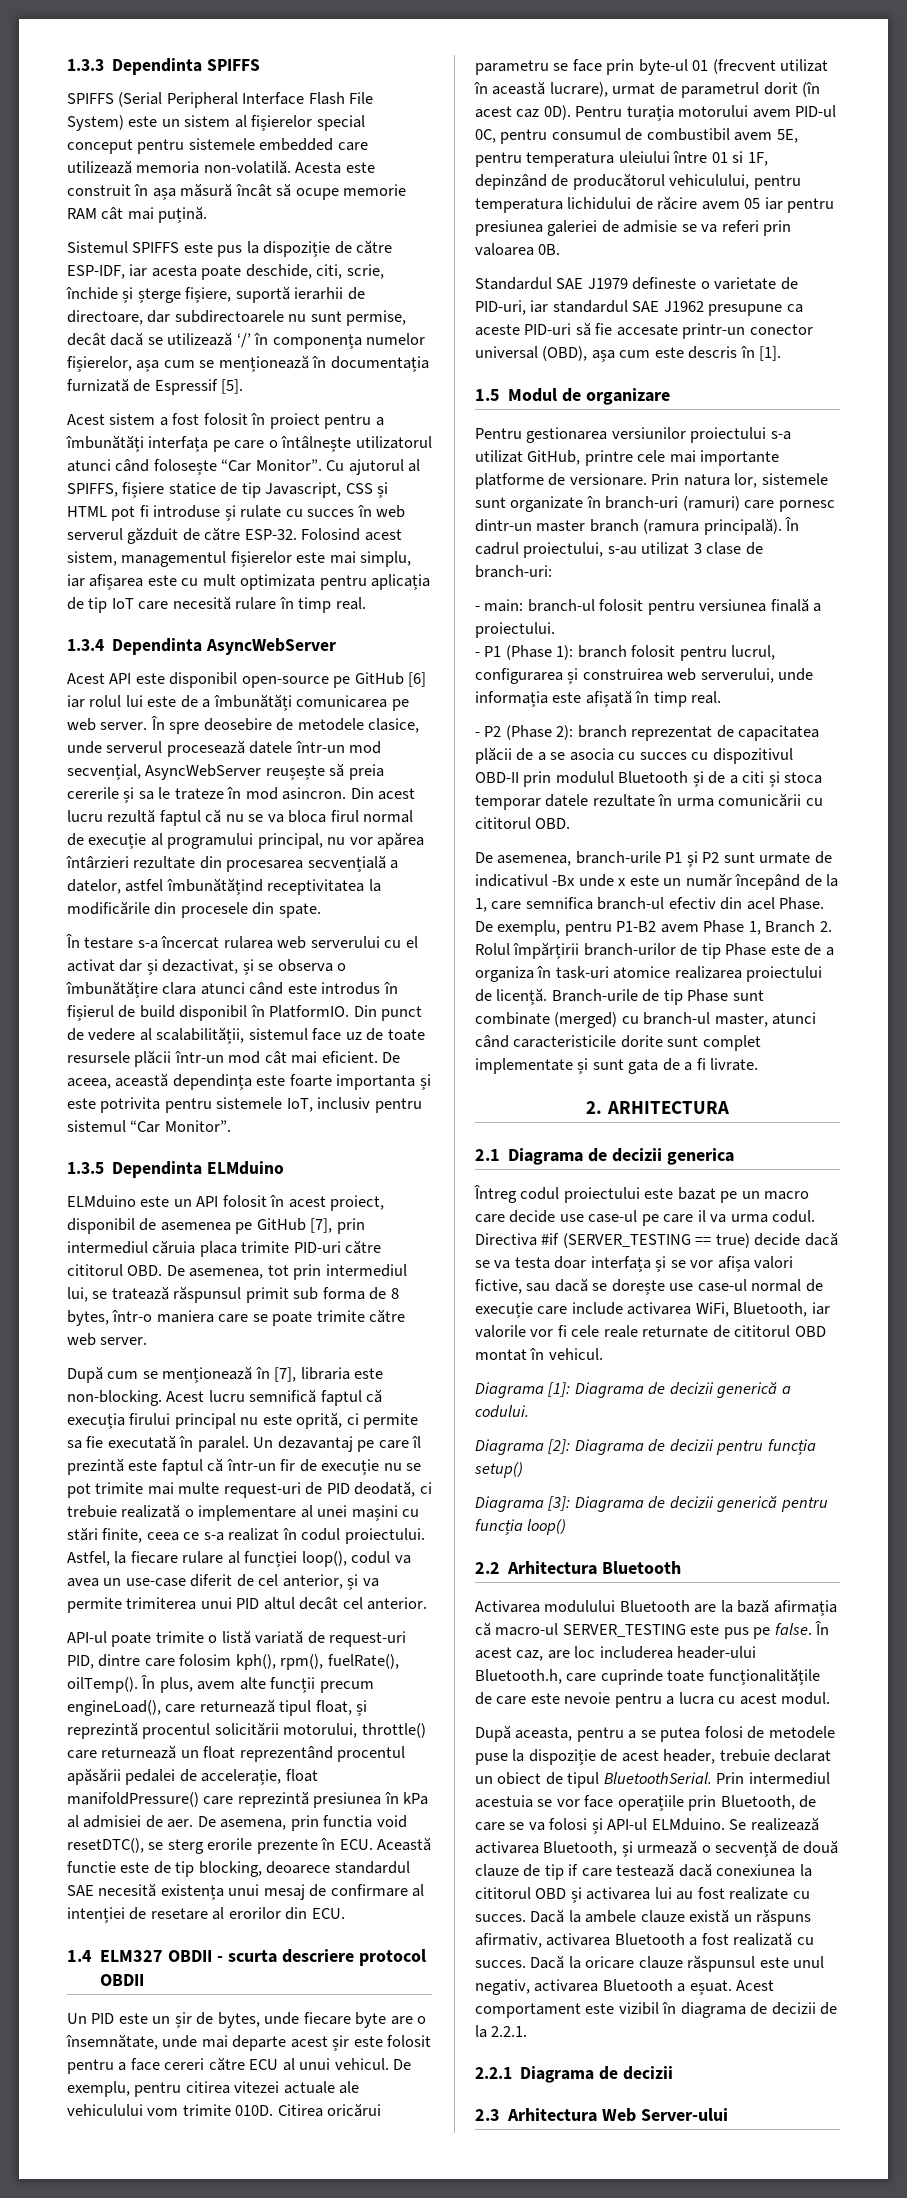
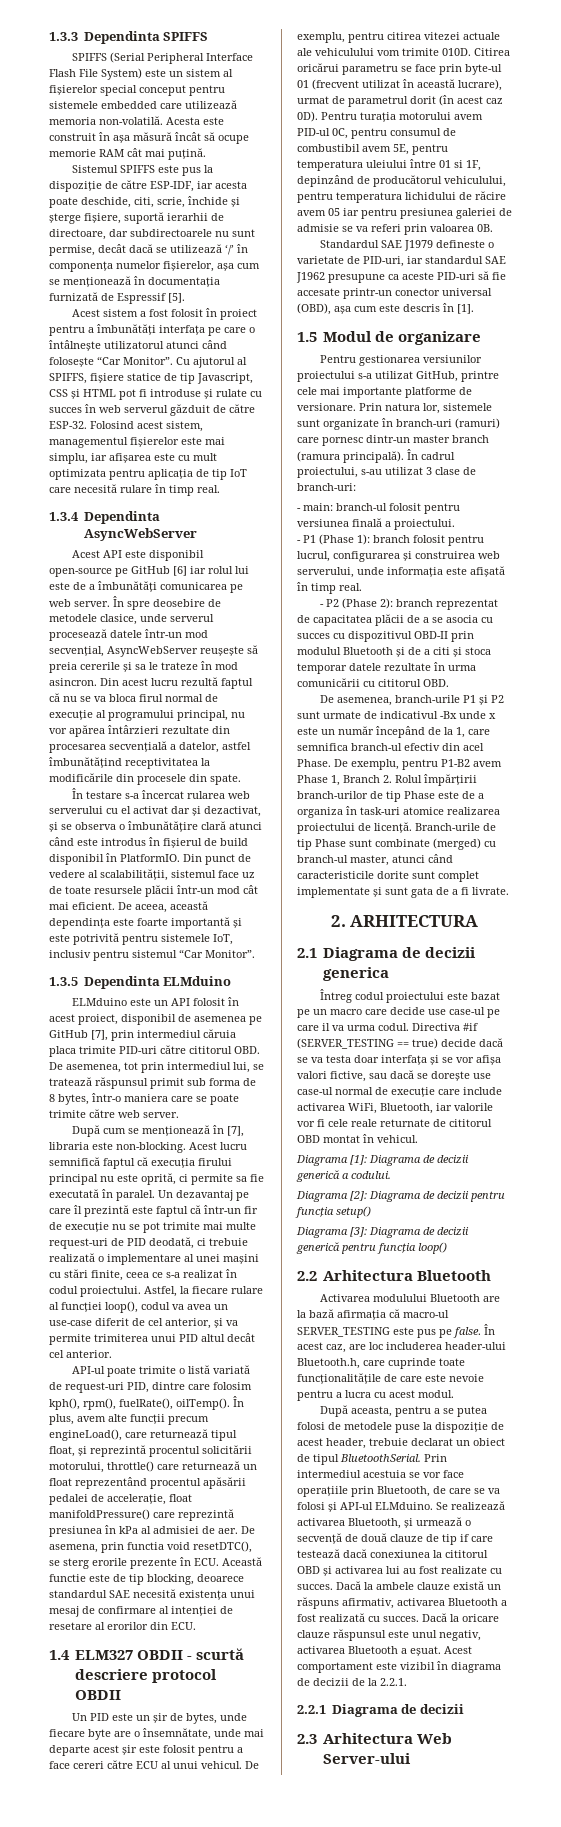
- În testare s-a încercat rularea web serverului cu el activat dar și dezactivat, și se observa o îmbunătățire clara atunci când este introdus în fișierul de build disponibil în PlatformIO.
+ În testare s-a încercat rularea web serverului cu el activat dar și dezactivat, și se observa o îmbunătățire clară atunci când este introdus în fișierul de build disponibil în PlatformIO.
- De aceea, această dependința este foarte importanta și este potrivita pentru sistemele IoT, inclusiv pentru sistemul “Car Monitor”.
+ De aceea, această dependința este foarte importantă și este potrivită pentru sistemele IoT, inclusiv pentru sistemul “Car Monitor”.
- 1.4 ELM327 OBDII - scurta descriere protocol OBDII
+ 1.4 ELM327 OBDII - scurtă descriere protocol OBDII

